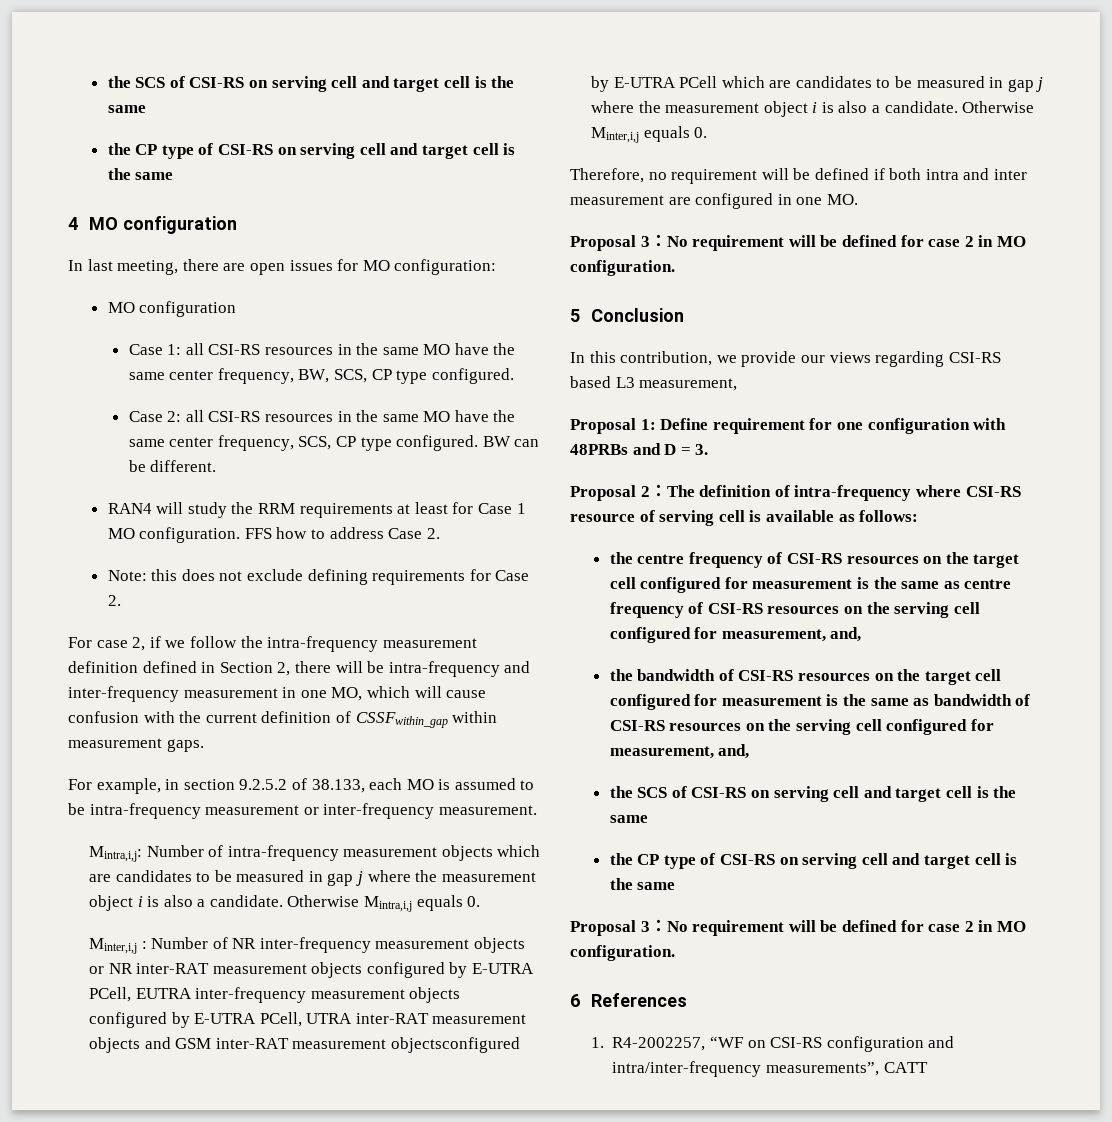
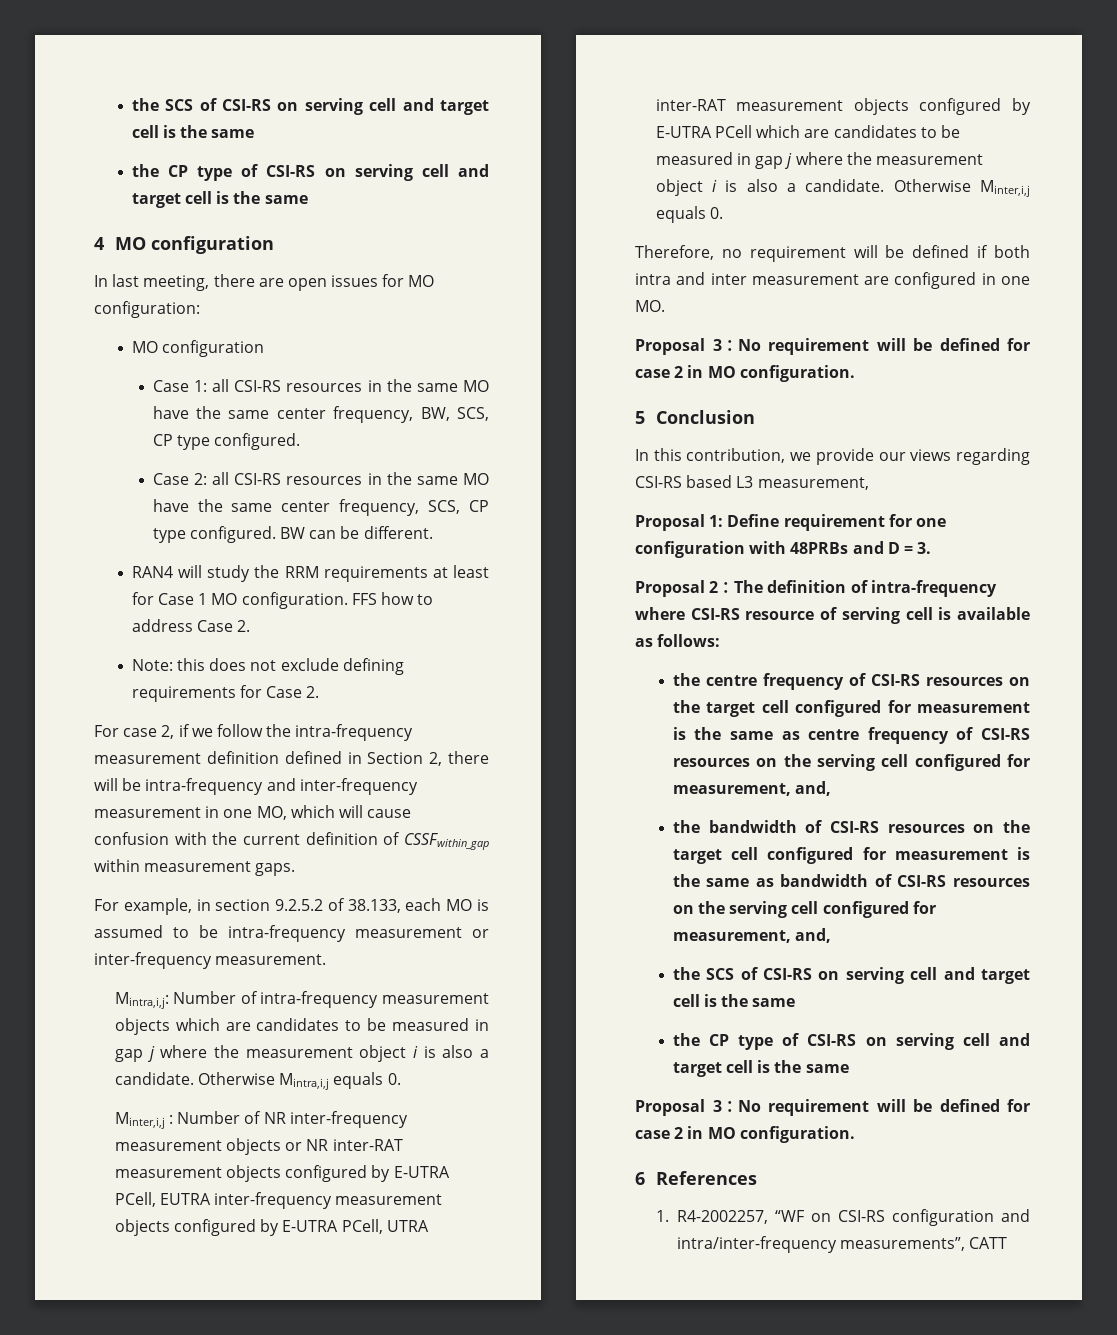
- Minter,i,j : Number of NR inter-frequency measurement objects or NR inter-RAT measurement objects configured by E-UTRA PCell, EUTRA inter-frequency measurement objects configured by E-UTRA PCell, UTRA inter-RAT measurement objects and GSM inter-RAT measurement objectsconfigured by E-UTRA PCell which are candidates to be measured in gap j where the measurement object i is also a candidate.
+ Minter,i,j : Number of NR inter-frequency measurement objects or NR inter-RAT measurement objects configured by E-UTRA PCell, EUTRA inter-frequency measurement objects configured by E-UTRA PCell, UTRA inter-RAT measurement objects configured by E-UTRA PCell which are candidates to be measured in gap j where the measurement object i is also a candidate.

